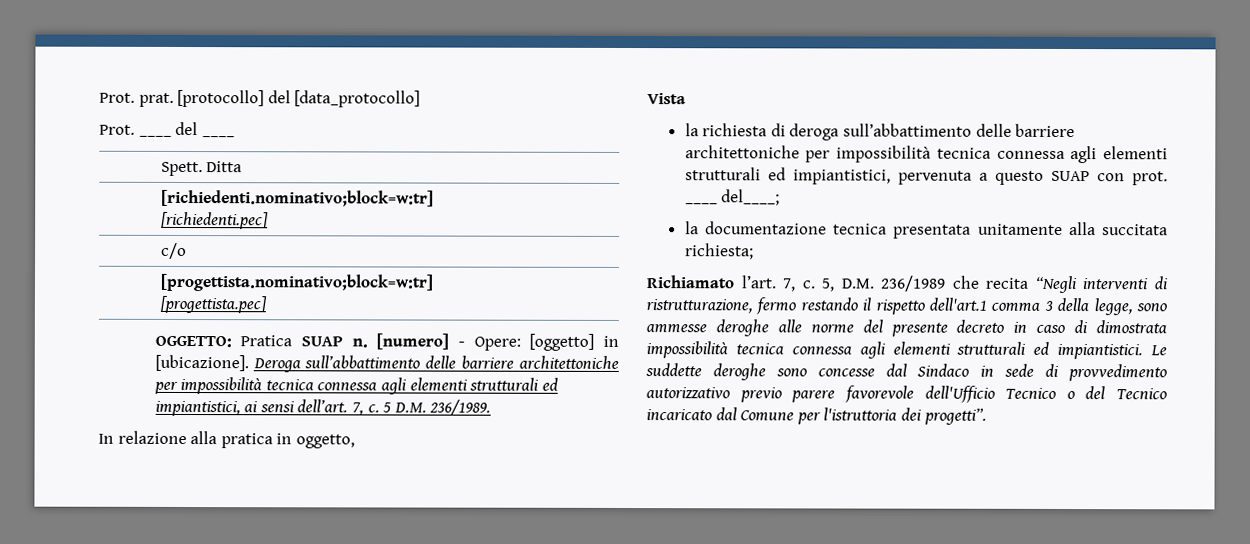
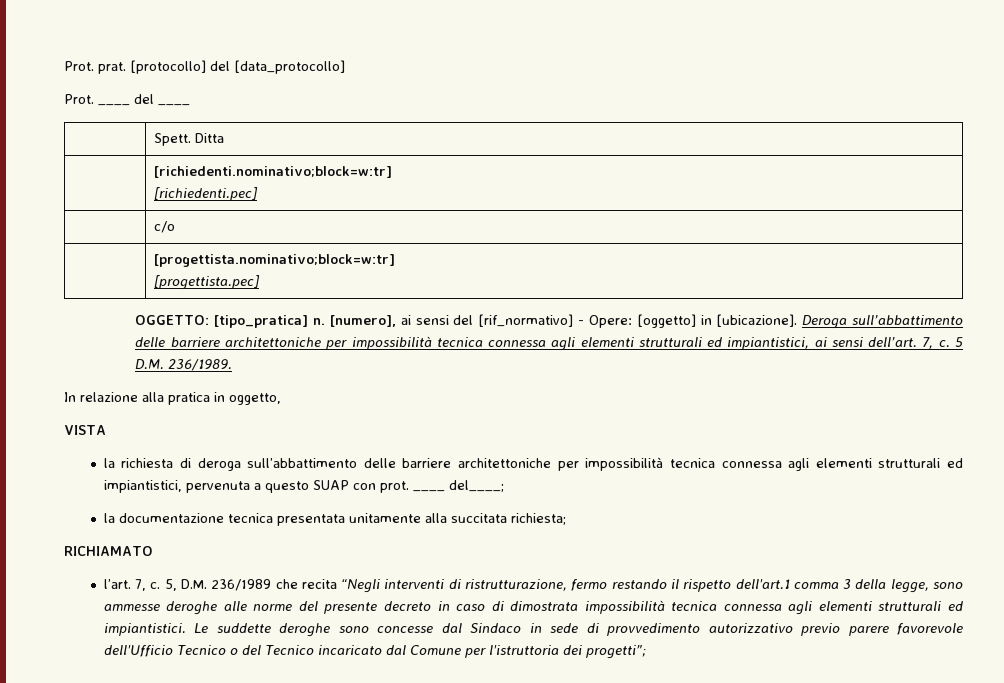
- OGGETTO: Pratica SUAP n. [numero] - Opere: [oggetto] in [ubicazione].
+ OGGETTO: [tipo_pratica] n. [numero], ai sensi del [rif_normativo] - Opere: [oggetto] in [ubicazione].
- Vista
+ VISTA
- Richiamato l’art.
+ RICHIAMATO
+ l’art.
- Le suddette deroghe sono concesse dal Sindaco in sede di provvedimento autorizzativo previo parere favorevole dell'Ufficio Tecnico o del Tecnico incaricato dal Comune per l'istruttoria dei progetti”.
+ Le suddette deroghe sono concesse dal Sindaco in sede di provvedimento autorizzativo previo parere favorevole dell'Ufficio Tecnico o del Tecnico incaricato dal Comune per l'istruttoria dei progetti”;

